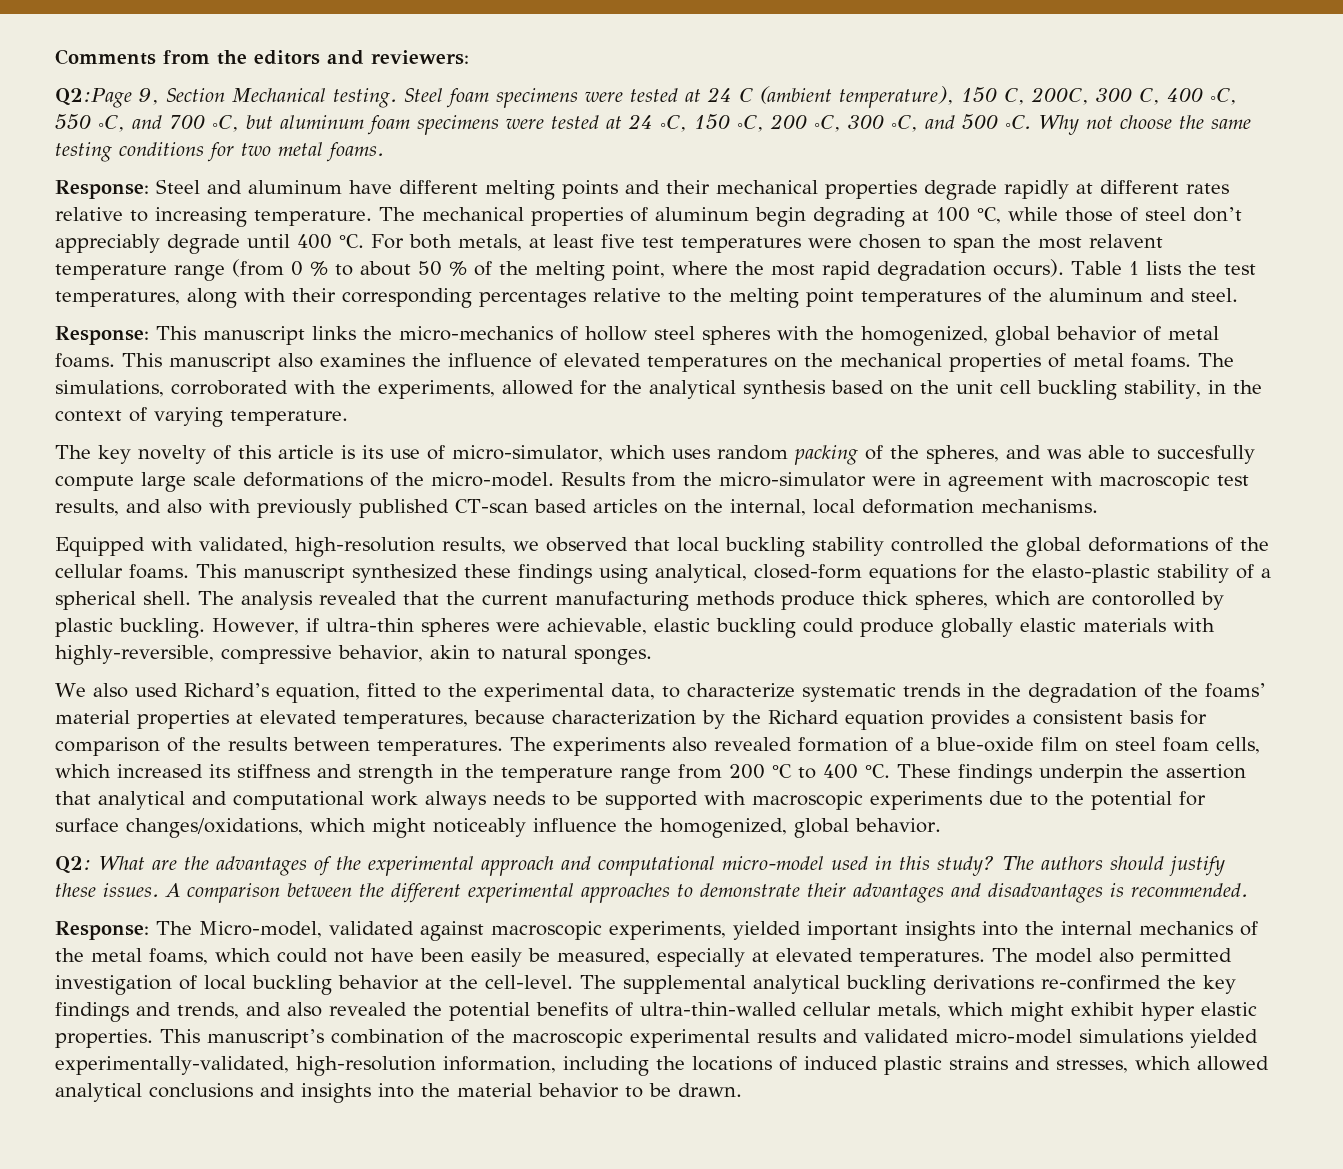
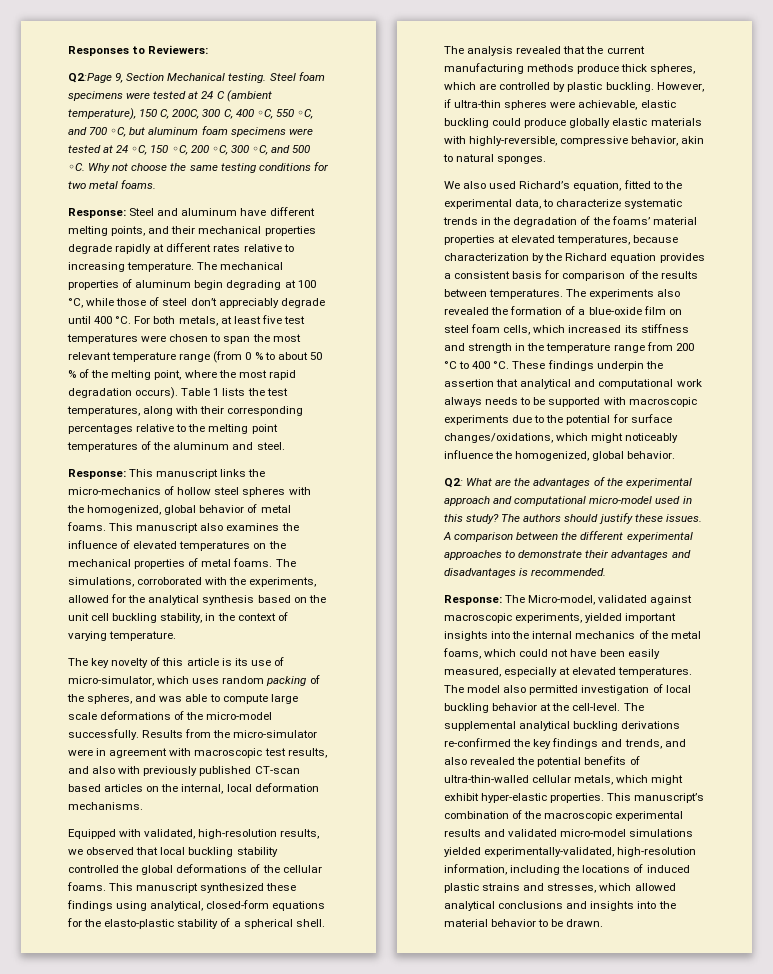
- Comments from the editors and reviewers:
+ Responses to Reviewers:
- Response: Steel and aluminum have different melting points and their mechanical properties degrade rapidly at different rates relative to increasing temperature.
+ Response: Steel and aluminum have different melting points, and their mechanical properties degrade rapidly at different rates relative to increasing temperature.
- For both metals, at least five test temperatures were chosen to span the most relavent temperature range (from 0 % to about 50 % of the melting point, where the most rapid degradation occurs).
+ For both metals, at least five test temperatures were chosen to span the most relevant temperature range (from 0 % to about 50 % of the melting point, where the most rapid degradation occurs).
- The key novelty of this article is its use of micro-simulator, which uses random packing of the spheres, and was able to succesfully compute large scale deformations of the micro-model.
+ The key novelty of this article is its use of micro-simulator, which uses random packing of the spheres, and was able to compute large scale deformations of the micro-model successfully.
- The analysis revealed that the current manufacturing methods produce thick spheres, which are contorolled by plastic buckling.
+ The analysis revealed that the current manufacturing methods produce thick spheres, which are controlled by plastic buckling.
- The experiments also revealed formation of a blue-oxide film on steel foam cells, which increased its stiffness and strength in the temperature range from 200 °C to 400 °C.
+ The experiments also revealed the formation of a blue-oxide film on steel foam cells, which increased its stiffness and strength in the temperature range from 200 °C to 400 °C.
- Response: The Micro-model, validated against macroscopic experiments, yielded important insights into the internal mechanics of the metal foams, which could not have been easily be measured, especially at elevated temperatures.
+ Response: The Micro-model, validated against macroscopic experiments, yielded important insights into the internal mechanics of the metal foams, which could not have been easily measured, especially at elevated temperatures.
- The supplemental analytical buckling derivations re-confirmed the key findings and trends, and also revealed the potential benefits of ultra-thin-walled cellular metals, which might exhibit hyper elastic properties.
+ The supplemental analytical buckling derivations re-confirmed the key findings and trends, and also revealed the potential benefits of ultra-thin-walled cellular metals, which might exhibit hyper-elastic properties.

